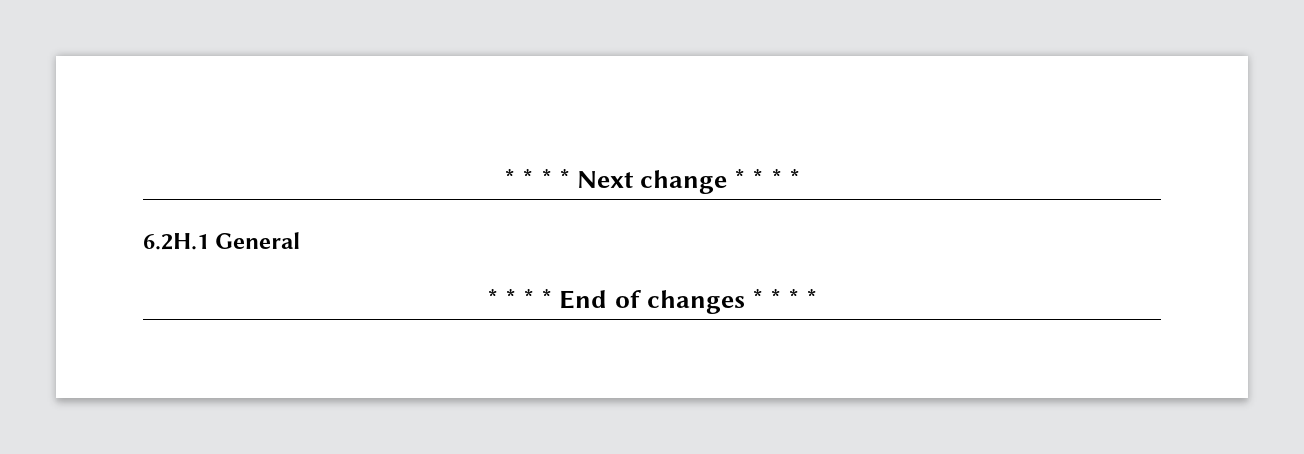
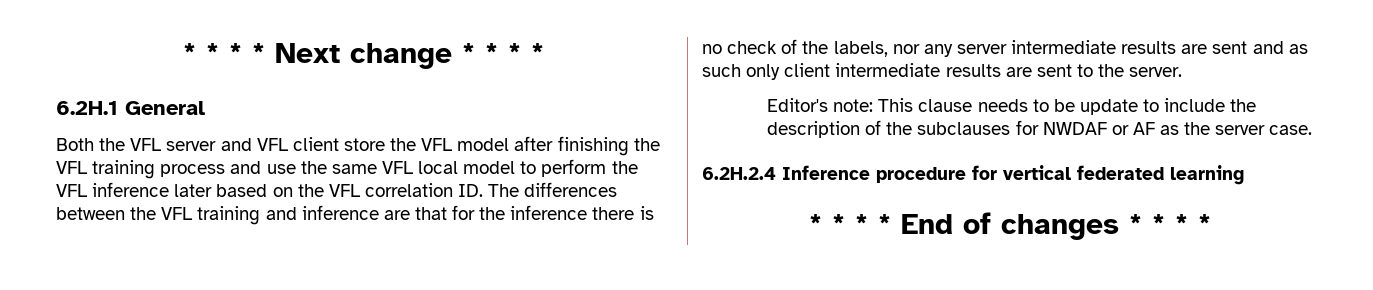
+ Both the VFL server and VFL client store the VFL model after finishing the VFL training process and use the same VFL local model to perform the VFL inference later based on the VFL correlation ID. The differences between the VFL training and inference are that for the inference there is no check of the labels, nor any server intermediate results are sent and as such only client intermediate results are sent to the server.
+ Editor's note: This clause needs to be update to include the description of the subclauses for NWDAF or AF as the server case.
+ 6.2H.2.4 Inference procedure for vertical federated learning

